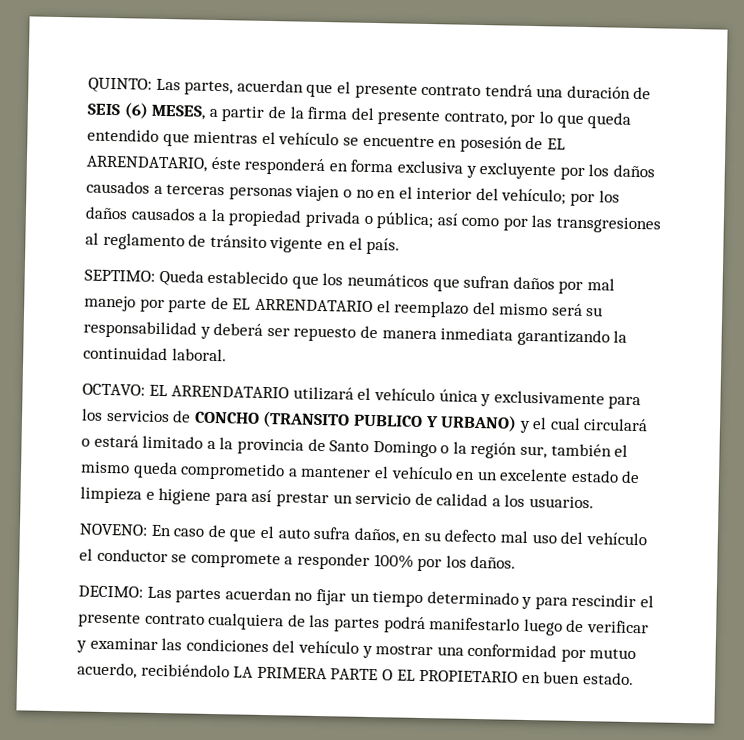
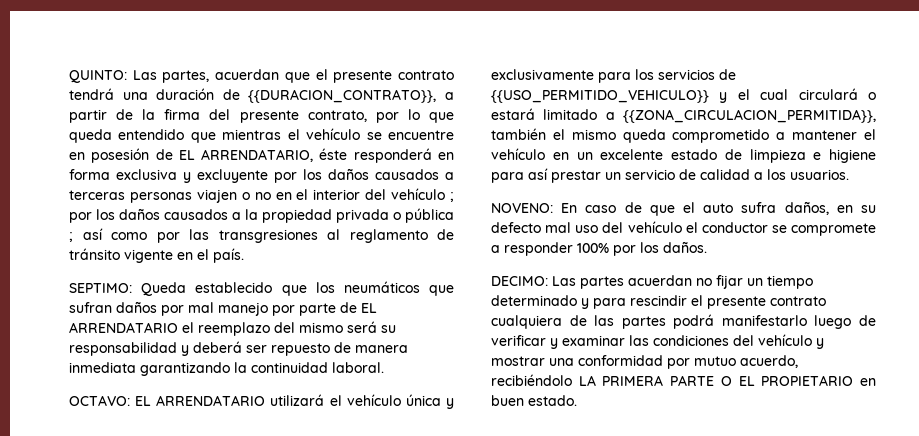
- Las partes, acuerdan que el presente contrato tendrá una duración de SEIS (6) MESES, a partir de la firma del presente contrato, por lo que queda entendido que mientras el vehículo se encuentre en posesión de EL ARRENDATARIO, éste responderá en forma exclusiva y excluyente por los daños causados a terceras personas viajen o no en el interior del vehículo;
+ Las partes, acuerdan que el presente contrato tendrá una duración de {{DURACION_CONTRATO}}, a partir de la firma del presente contrato, por lo que queda entendido que mientras el vehículo se encuentre en posesión de EL ARRENDATARIO, éste responderá en forma exclusiva y excluyente por los daños causados a terceras personas viajen o no en el interior del vehículo ;
- por los daños causados a la propiedad privada o pública;
+ por los daños causados a la propiedad privada o pública ;
- OCTAVO: EL ARRENDATARIO utilizará el vehículo única y exclusivamente para los servicios de CONCHO (TRANSITO PUBLICO Y URBANO) y el cual circulará o estará limitado a la provincia de Santo Domingo o la región sur, también el mismo queda comprometido a mantener el vehículo en un excelente estado de limpieza e higiene para así prestar un servicio de calidad a los usuarios.
+ OCTAVO: EL ARRENDATARIO utilizará el vehículo única y exclusivamente para los servicios de {{USO_PERMITIDO_VEHICULO}} y el cual circulará o estará limitado a {{ZONA_CIRCULACION_PERMITIDA}}, también el mismo queda comprometido a mantener el vehículo en un excelente estado de limpieza e higiene para así prestar un servicio de calidad a los usuarios.

